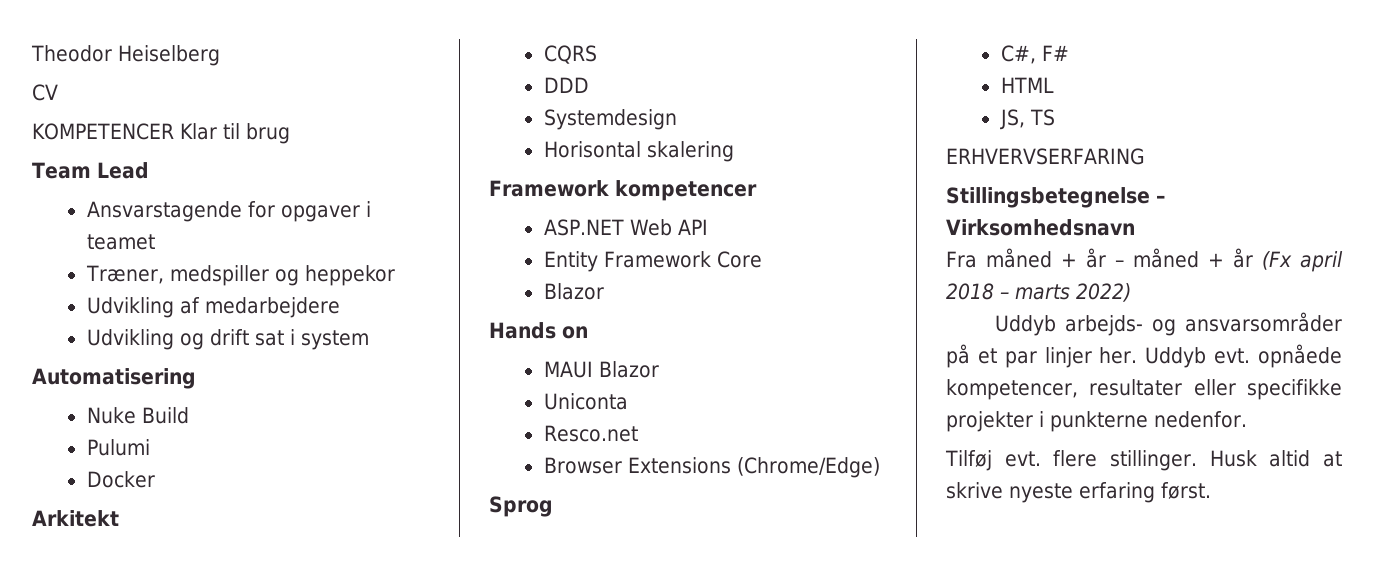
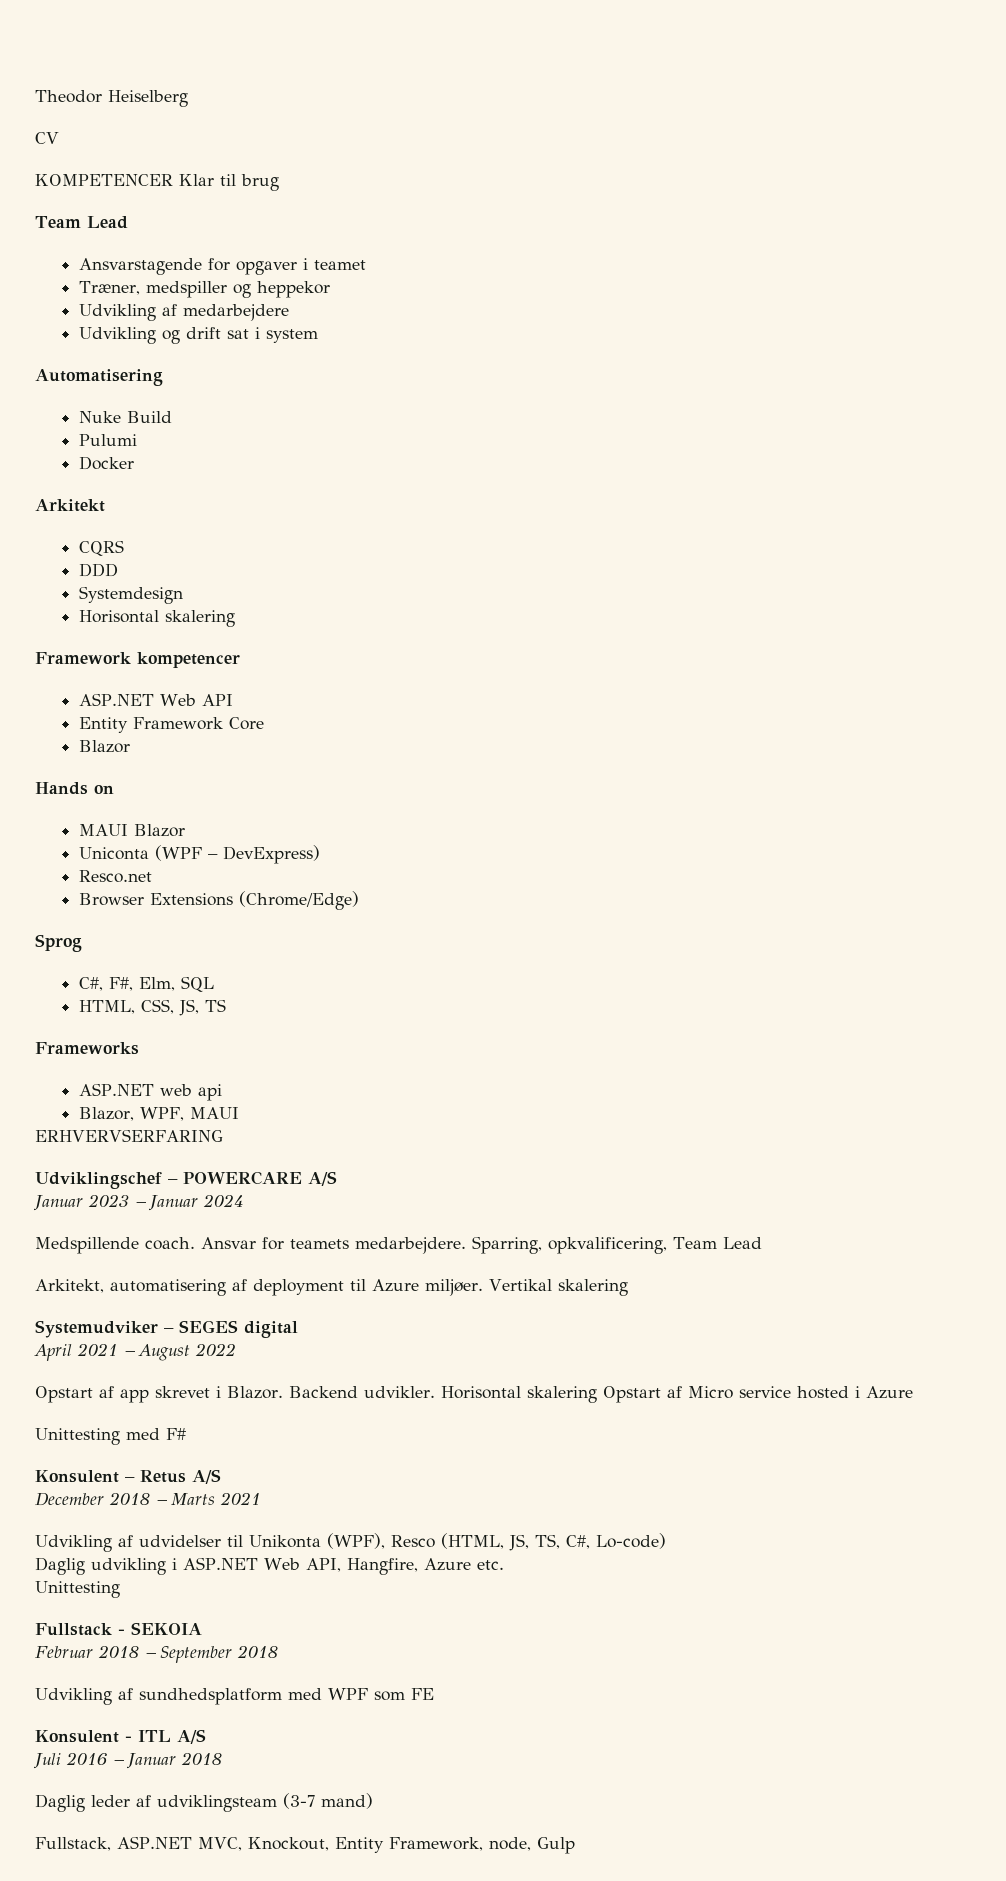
- Uniconta
+ Uniconta (WPF – DevExpress)
- C#, F#
- HTML
- JS, TS
+ C#, F#, Elm, SQL
+ HTML, CSS, JS, TS
+ Frameworks
+ ASP.NET web api
+ Blazor, WPF, MAUI
  ERHVERVSERFARING
- Stillingsbetegnelse – Virksomhedsnavn
- Fra måned + år – måned + år (Fx april 2018 – marts 2022)
- Uddyb arbejds- og ansvarsområder på et par linjer her. Uddyb evt. opnåede kompetencer, resultater eller specifikke projekter i punkterne nedenfor.
- Tilføj evt. flere stillinger. Husk altid at skrive nyeste erfaring først.
+ Udviklingschef – POWERCARE A/S
+ Januar 2023 – Januar 2024
+ Medspillende coach. Ansvar for teamets medarbejdere. Sparring, opkvalificering, Team Lead
+ Arkitekt, automatisering af deployment til Azure miljøer. Vertikal skalering
+ Systemudviker – SEGES digital
+ April 2021 – August 2022
+ Opstart af app skrevet i Blazor. Backend udvikler. Horisontal skalering Opstart af Micro service hosted i Azure
+ Unittesting med F#
+ Konsulent – Retus A/S
+ December 2018 – Marts 2021
+ Udvikling af udvidelser til Unikonta (WPF), Resco (HTML, JS, TS, C#, Lo-code)
+ Daglig udvikling i ASP.NET Web API, Hangfire, Azure etc.
+ Unittesting
+ Fullstack - SEKOIA
+ Februar 2018 – September 2018
+ Udvikling af sundhedsplatform med WPF som FE
+ Konsulent - ITL A/S
+ Juli 2016 – Januar 2018
+ Daglig leder af udviklingsteam (3-7 mand)
+ Fullstack, ASP.NET MVC, Knockout, Entity Framework, node, Gulp

